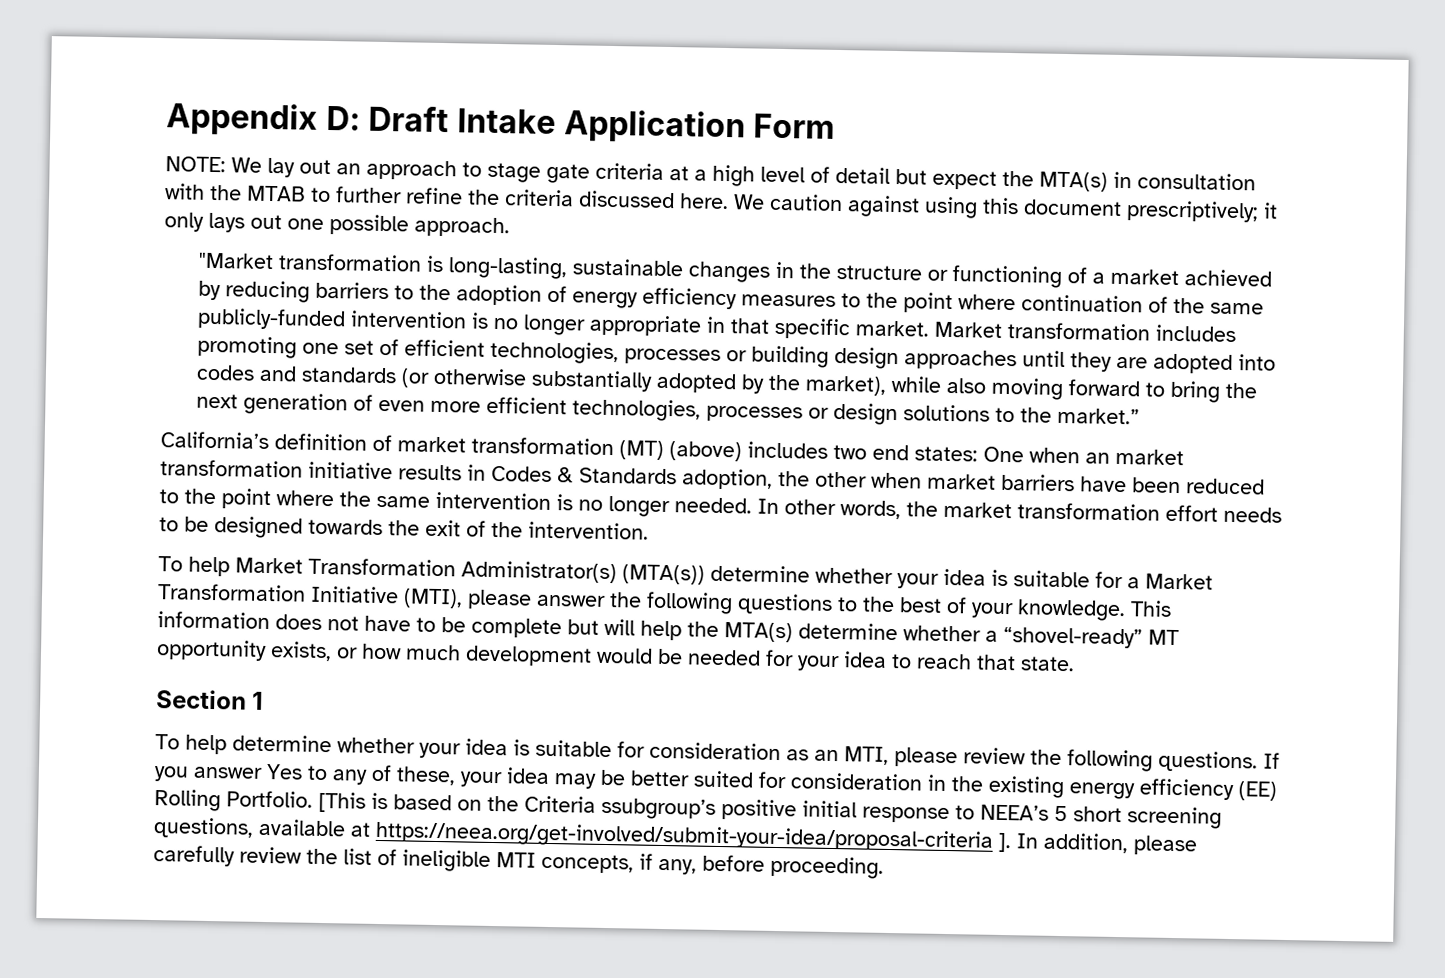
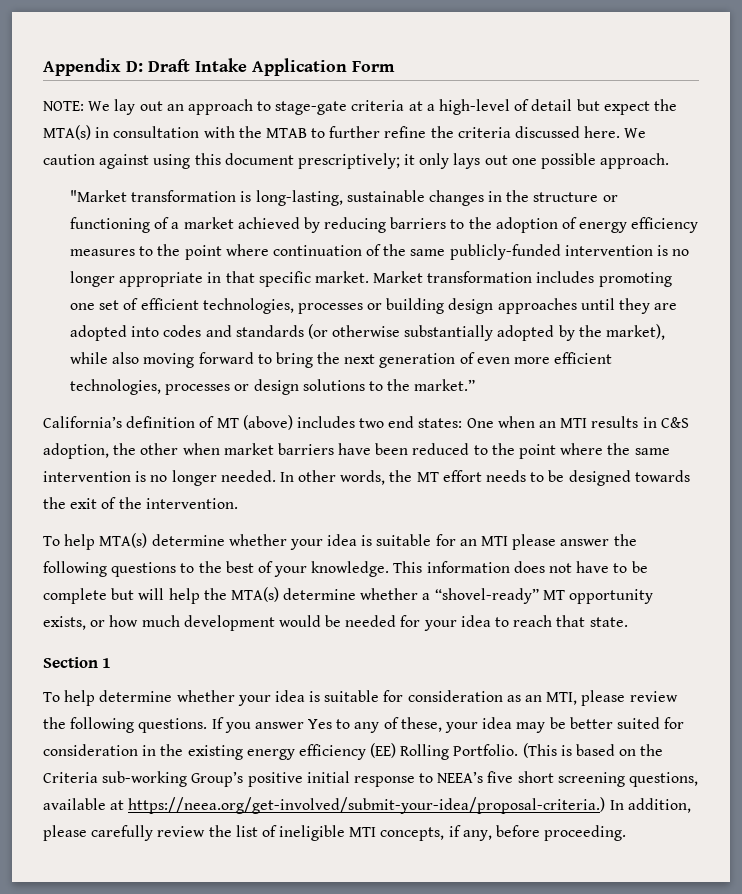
- NOTE: We lay out an approach to stage gate criteria at a high level of detail but expect the MTA(s) in consultation with the MTAB to further refine the criteria discussed here.
+ NOTE: We lay out an approach to stage-gate criteria at a high-level of detail but expect the MTA(s) in consultation with the MTAB to further refine the criteria discussed here.
- California’s definition of market transformation (MT) (above) includes two end states: One when an market transformation initiative results in Codes & Standards adoption, the other when market barriers have been reduced to the point where the same intervention is no longer needed.
+ California’s definition of MT (above) includes two end states: One when an MTI results in C&S adoption, the other when market barriers have been reduced to the point where the same intervention is no longer needed.
- In other words, the market transformation effort needs to be designed towards the exit of the intervention.
+ In other words, the MT effort needs to be designed towards the exit of the intervention.
- To help Market Transformation Administrator(s) (MTA(s)) determine whether your idea is suitable for a Market Transformation Initiative (MTI), please answer the following questions to the best of your knowledge.
+ To help MTA(s) determine whether your idea is suitable for an MTI please answer the following questions to the best of your knowledge.
- [This is based on the Criteria ssubgroup’s positive initial response to NEEA’s 5 short screening questions, available at https://neea.org/get-involved/submit-your-idea/proposal-criteria ]. In addition, please carefully review the list of ineligible MTI concepts, if any, before proceeding.
+ (This is based on the Criteria sub-working Group’s positive initial response to NEEA’s five short screening questions, available at https://neea.org/get-involved/submit-your-idea/proposal-criteria.) In addition, please carefully review the list of ineligible MTI concepts, if any, before proceeding.

